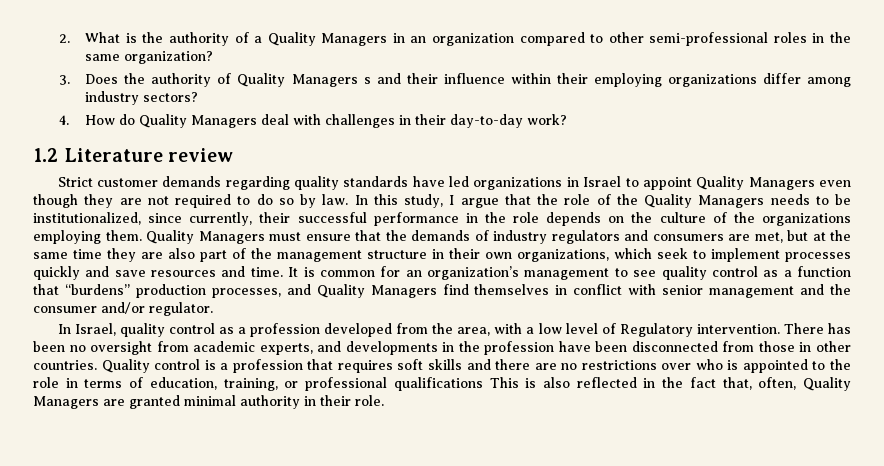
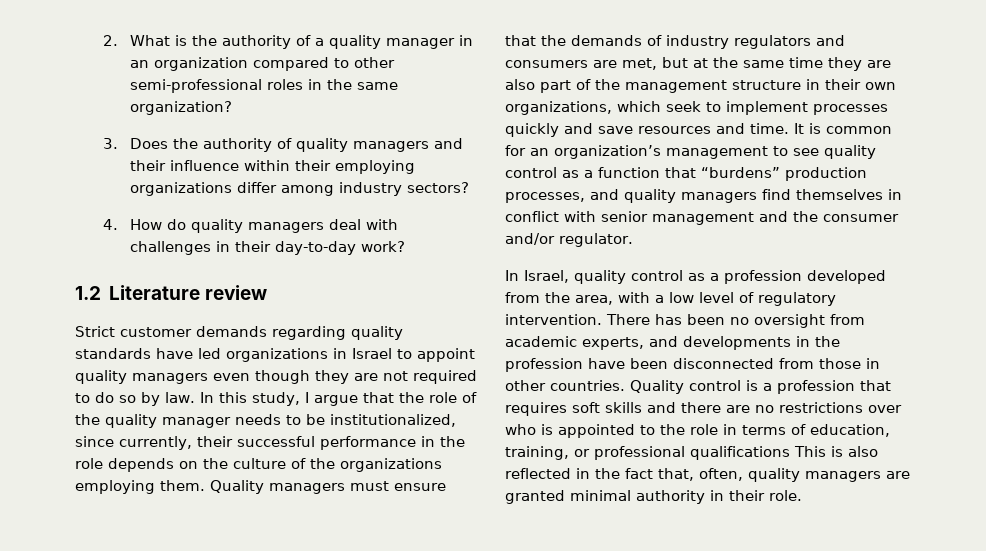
- 2. What is the authority of a Quality Managers in an organization compared to other semi-professional roles in the same organization?
+ 2. What is the authority of a quality manager in an organization compared to other semi-professional roles in the same organization?
- 3. Does the authority of Quality Managers s and their influence within their employing organizations differ among industry sectors?
+ 3. Does the authority of quality managers and their influence within their employing organizations differ among industry sectors?
- 4. How do Quality Managers deal with challenges in their day-to-day work?
+ 4. How do quality managers deal with challenges in their day-to-day work?
- Strict customer demands regarding quality standards have led organizations in Israel to appoint Quality Managers even though they are not required to do so by law.
+ Strict customer demands regarding quality standards have led organizations in Israel to appoint quality managers even though they are not required to do so by law.
- In this study, I argue that the role of the Quality Managers needs to be institutionalized, since currently, their successful performance in the role depends on the culture of the organizations employing them.
+ In this study, I argue that the role of the quality manager needs to be institutionalized, since currently, their successful performance in the role depends on the culture of the organizations employing them.
- Quality Managers must ensure that the demands of industry regulators and consumers are met, but at the same time they are also part of the management structure in their own organizations, which seek to implement processes quickly and save resources and time.
+ Quality managers must ensure that the demands of industry regulators and consumers are met, but at the same time they are also part of the management structure in their own organizations, which seek to implement processes quickly and save resources and time.
- It is common for an organization’s management to see quality control as a function that “burdens” production processes, and Quality Managers find themselves in conflict with senior management and the consumer and/or regulator.
+ It is common for an organization’s management to see quality control as a function that “burdens” production processes, and quality managers find themselves in conflict with senior management and the consumer and/or regulator.
- In Israel, quality control as a profession developed from the area, with a low level of Regulatory intervention.
+ In Israel, quality control as a profession developed from the area, with a low level of regulatory intervention.
- Quality control is a profession that requires soft skills and there are no restrictions over who is appointed to the role in terms of education, training, or professional qualifications This is also reflected in the fact that, often, Quality Managers are granted minimal authority in their role.
+ Quality control is a profession that requires soft skills and there are no restrictions over who is appointed to the role in terms of education, training, or professional qualifications This is also reflected in the fact that, often, quality managers are granted minimal authority in their role.

